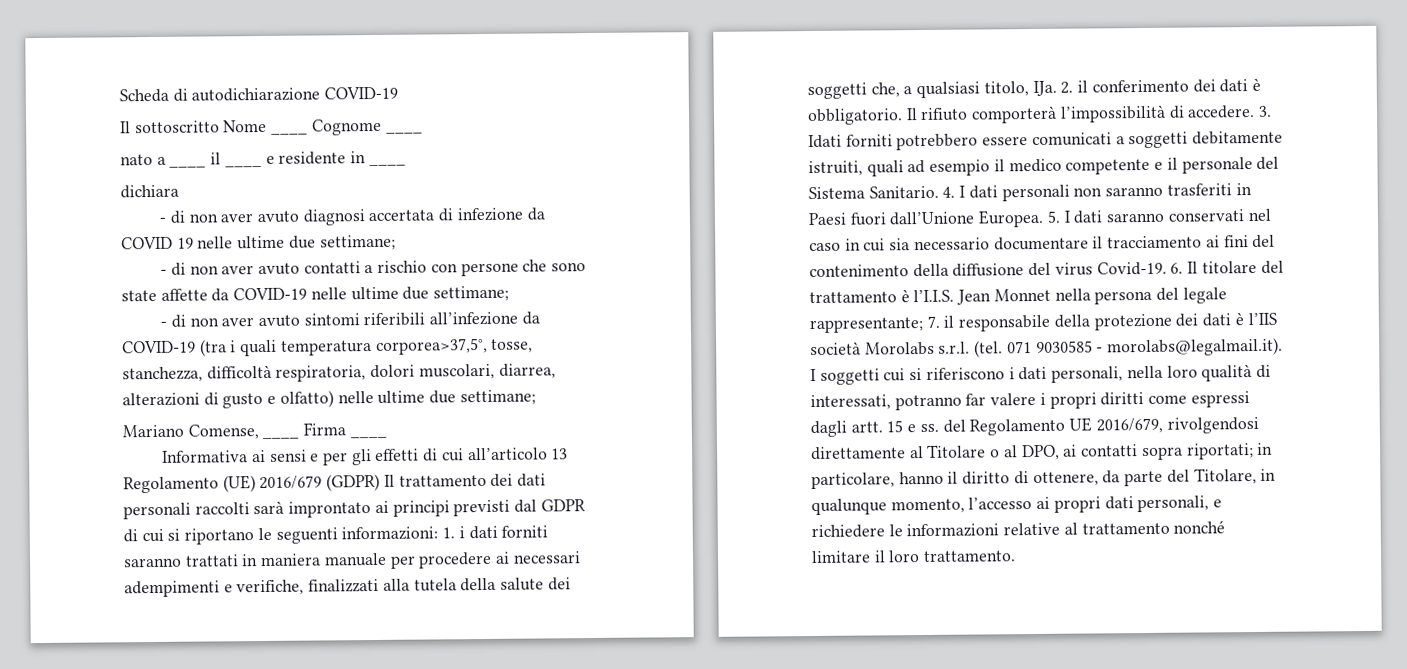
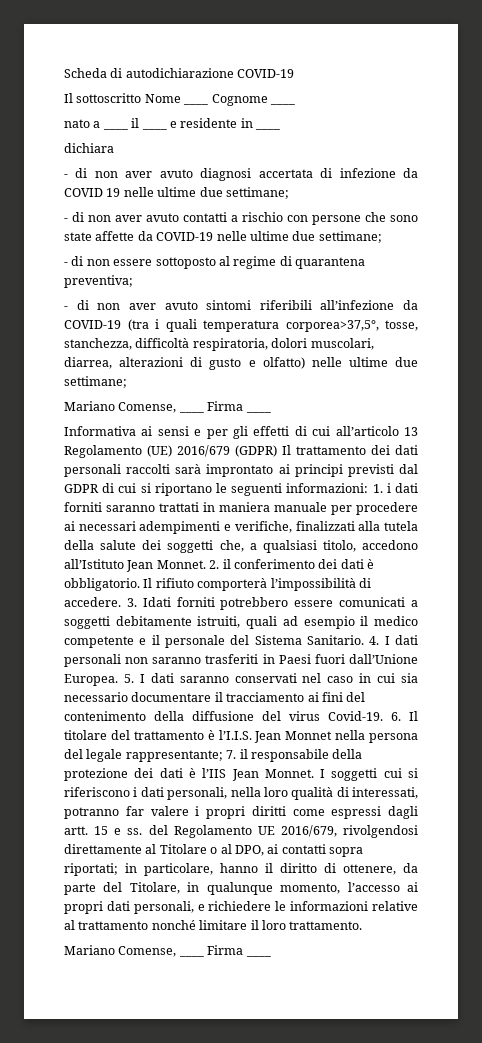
+ - di non essere sottoposto al regime di quarantena preventiva;
- 1. i dati forniti saranno trattati in maniera manuale per procedere ai necessari adempimenti e verifiche, finalizzati alla tutela della salute dei soggetti che, a qualsiasi titolo, IJa. 2. il conferimento dei dati è obbligatorio.
+ 1. i dati forniti saranno trattati in maniera manuale per procedere ai necessari adempimenti e verifiche, finalizzati alla tutela della salute dei soggetti che, a qualsiasi titolo, accedono all’Istituto Jean Monnet. 2. il conferimento dei dati è obbligatorio.
- 6. Il titolare del trattamento è l’I.I.S. Jean Monnet nella persona del legale rappresentante; 7. il responsabile della protezione dei dati è l’IIS società Morolabs s.r.l. (tel. 071 9030585 - morolabs@legalmail.it). I soggetti cui si riferiscono i dati personali, nella loro qualità di interessati, potranno far valere i propri diritti come espressi dagli artt.
+ 6. Il titolare del trattamento è l’I.I.S. Jean Monnet nella persona del legale rappresentante; 7. il responsabile della protezione dei dati è l’IIS Jean Monnet. I soggetti cui si riferiscono i dati personali, nella loro qualità di interessati, potranno far valere i propri diritti come espressi dagli artt.
  15 e ss. del Regolamento UE 2016/679, rivolgendosi direttamente al Titolare o al DPO, ai contatti sopra riportati; in particolare, hanno il diritto di ottenere, da parte del Titolare, in qualunque momento, l’accesso ai propri dati personali, e richiedere le informazioni relative al trattamento nonché limitare il loro trattamento.
+ Mariano Comense, ____ Firma ____

